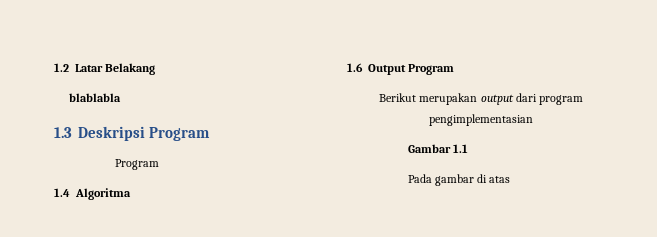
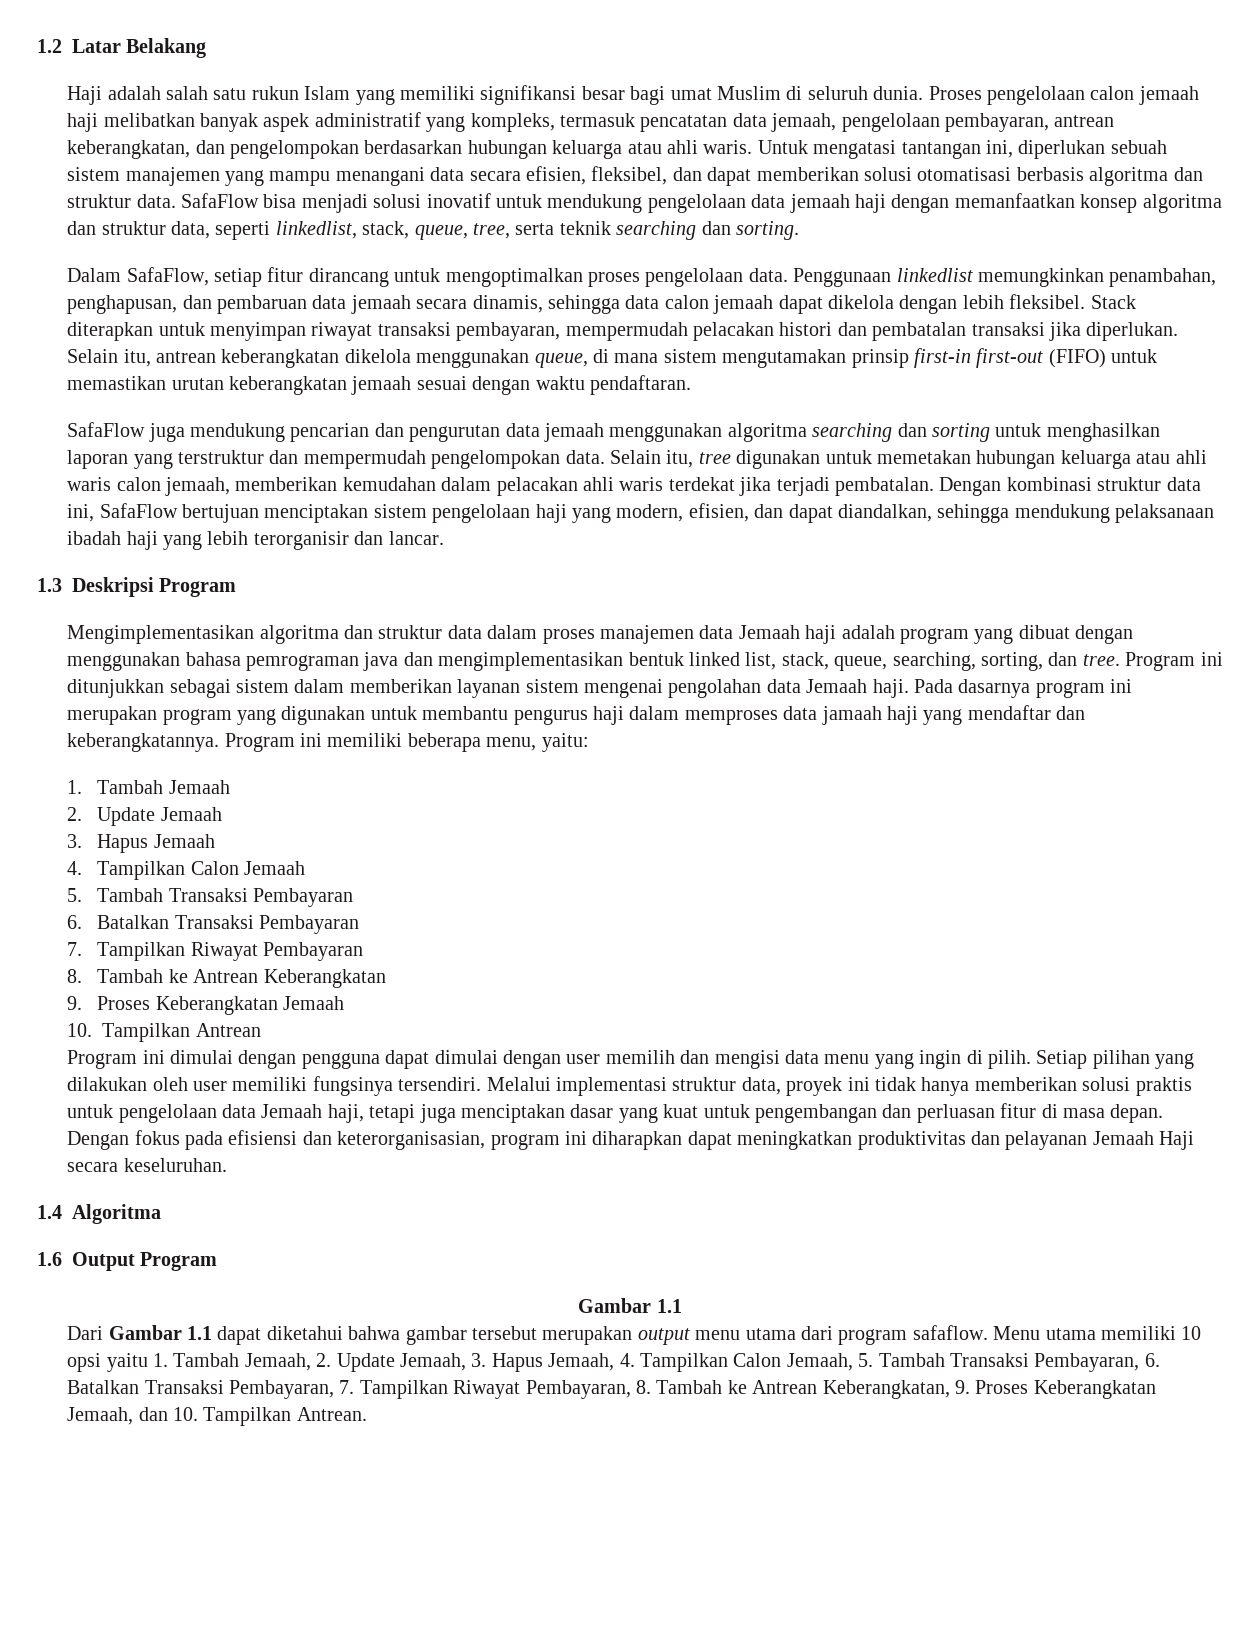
- blablabla
+ Haji adalah salah satu rukun Islam yang memiliki signifikansi besar bagi umat Muslim di seluruh dunia. Proses pengelolaan calon jemaah haji melibatkan banyak aspek administratif yang kompleks, termasuk pencatatan data jemaah, pengelolaan pembayaran, antrean keberangkatan, dan pengelompokan berdasarkan hubungan keluarga atau ahli waris. Untuk mengatasi tantangan ini, diperlukan sebuah sistem manajemen yang mampu menangani data secara efisien, fleksibel, dan dapat memberikan solusi otomatisasi berbasis algoritma dan struktur data. SafaFlow bisa menjadi solusi inovatif untuk mendukung pengelolaan data jemaah haji dengan memanfaatkan konsep algoritma dan struktur data, seperti linkedlist, stack, queue, tree, serta teknik searching dan sorting.
+ Dalam SafaFlow, setiap fitur dirancang untuk mengoptimalkan proses pengelolaan data. Penggunaan linkedlist memungkinkan penambahan, penghapusan, dan pembaruan data jemaah secara dinamis, sehingga data calon jemaah dapat dikelola dengan lebih fleksibel. Stack diterapkan untuk menyimpan riwayat transaksi pembayaran, mempermudah pelacakan histori dan pembatalan transaksi jika diperlukan. Selain itu, antrean keberangkatan dikelola menggunakan queue, di mana sistem mengutamakan prinsip first-in first-out (FIFO) untuk memastikan urutan keberangkatan jemaah sesuai dengan waktu pendaftaran.
+ SafaFlow juga mendukung pencarian dan pengurutan data jemaah menggunakan algoritma searching dan sorting untuk menghasilkan laporan yang terstruktur dan mempermudah pengelompokan data. Selain itu, tree digunakan untuk memetakan hubungan keluarga atau ahli waris calon jemaah, memberikan kemudahan dalam pelacakan ahli waris terdekat jika terjadi pembatalan. Dengan kombinasi struktur data ini, SafaFlow bertujuan menciptakan sistem pengelolaan haji yang modern, efisien, dan dapat diandalkan, sehingga mendukung pelaksanaan ibadah haji yang lebih terorganisir dan lancar.
  1.3 Deskripsi Program
- Program
+ Mengimplementasikan algoritma dan struktur data dalam proses manajemen data Jemaah haji adalah program yang dibuat dengan menggunakan bahasa pemrograman java dan mengimplementasikan bentuk linked list, stack, queue, searching, sorting, dan tree. Program ini ditunjukkan sebagai sistem dalam memberikan layanan sistem mengenai pengolahan data Jemaah haji. Pada dasarnya program ini merupakan program yang digunakan untuk membantu pengurus haji dalam memproses data jamaah haji yang mendaftar dan keberangkatannya. Program ini memiliki beberapa menu, yaitu:
+ 1. Tambah Jemaah
+ 2. Update Jemaah
+ 3. Hapus Jemaah
+ 4. Tampilkan Calon Jemaah
+ 5. Tambah Transaksi Pembayaran
+ 6. Batalkan Transaksi Pembayaran
+ 7. Tampilkan Riwayat Pembayaran
+ 8. Tambah ke Antrean Keberangkatan
+ 9. Proses Keberangkatan Jemaah
+ 10. Tampilkan Antrean
+ Program ini dimulai dengan pengguna dapat dimulai dengan user memilih dan mengisi data menu yang ingin di pilih. Setiap pilihan yang dilakukan oleh user memiliki fungsinya tersendiri. Melalui implementasi struktur data, proyek ini tidak hanya memberikan solusi praktis untuk pengelolaan data Jemaah haji, tetapi juga menciptakan dasar yang kuat untuk pengembangan dan perluasan fitur di masa depan. Dengan fokus pada efisiensi dan keterorganisasian, program ini diharapkan dapat meningkatkan produktivitas dan pelayanan Jemaah Haji secara keseluruhan.
  1.6 Output Program
- Berikut merupakan output dari program pengimplementasian
  Gambar 1.1
- Pada gambar di atas
+ Dari Gambar 1.1 dapat diketahui bahwa gambar tersebut merupakan output menu utama dari program safaflow. Menu utama memiliki 10 opsi yaitu 1. Tambah Jemaah, 2. Update Jemaah, 3. Hapus Jemaah, 4. Tampilkan Calon Jemaah, 5. Tambah Transaksi Pembayaran, 6. Batalkan Transaksi Pembayaran, 7. Tampilkan Riwayat Pembayaran, 8. Tambah ke Antrean Keberangkatan, 9. Proses Keberangkatan Jemaah, dan 10. Tampilkan Antrean.

